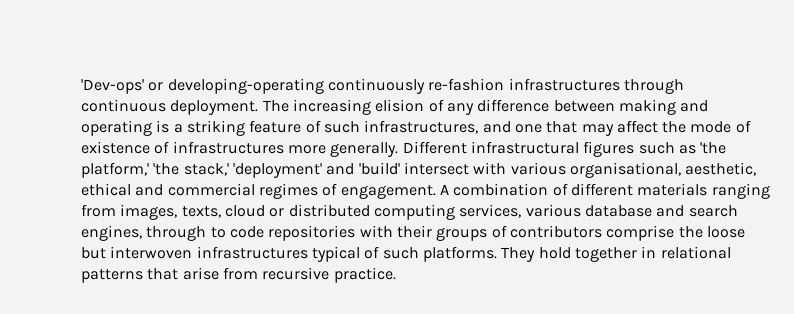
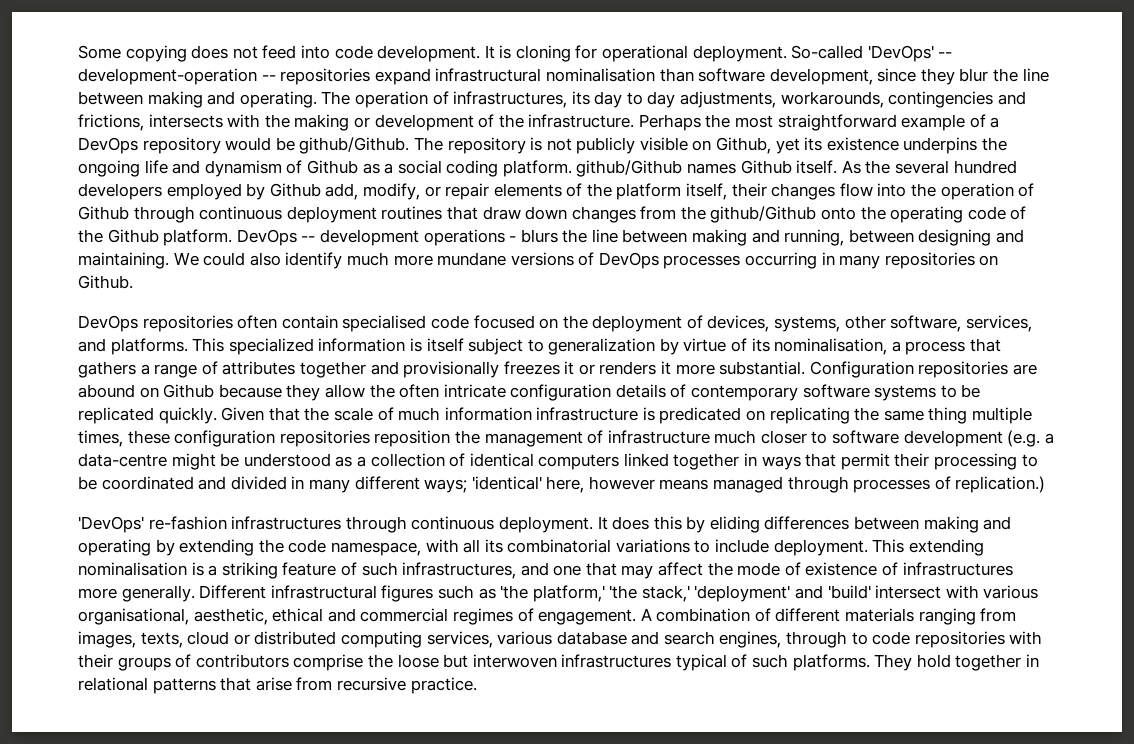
- 'Dev-ops' or developing-operating continuously re-fashion infrastructures through continuous deployment.
+ Some copying does not feed into code development. It is cloning for operational deployment. So-called 'DevOps' -- development-operation -- repositories expand infrastructural nominalisation than software development, since they blur the line between making and operating. The operation of infrastructures, its day to day adjustments, workarounds, contingencies and frictions, intersects with the making or development of the infrastructure. Perhaps the most straightforward example of a DevOps repository would be github/Github. The repository is not publicly visible on Github, yet its existence underpins the ongoing life and dynamism of Github as a social coding platform. github/Github names Github itself. As the several hundred developers employed by Github add, modify, or repair elements of the platform itself, their changes flow into the operation of Github through continuous deployment routines that draw down changes from the github/Github onto the operating code of the Github platform. DevOps -- development operations - blurs the line between making and running, between designing and maintaining. We could also identify much more mundane versions of DevOps processes occurring in many repositories on Github.
+ DevOps repositories often contain specialised code focused on the deployment of devices, systems, other software, services, and platforms. This specialized information is itself subject to generalization by virtue of its nominalisation, a process that gathers a range of attributes together and provisionally freezes it or renders it more substantial. Configuration repositories are abound on Github because they allow the often intricate configuration details of contemporary software systems to be replicated quickly. Given that the scale of much information infrastructure is predicated on replicating the same thing multiple times, these configuration repositories reposition the management of infrastructure much closer to software development (e.g. a data-centre might be understood as a collection of identical computers linked together in ways that permit their processing to be coordinated and divided in many different ways; 'identical' here, however means managed through processes of replication.)
+ 'DevOps' re-fashion infrastructures through continuous deployment.
- The increasing elision of any difference between making and operating is a striking feature of such infrastructures, and one that may affect the mode of existence of infrastructures more generally.
+ It does this by eliding differences between making and operating by extending the code namespace, with all its combinatorial variations to include deployment. This extending nominalisation is a striking feature of such infrastructures, and one that may affect the mode of existence of infrastructures more generally.

